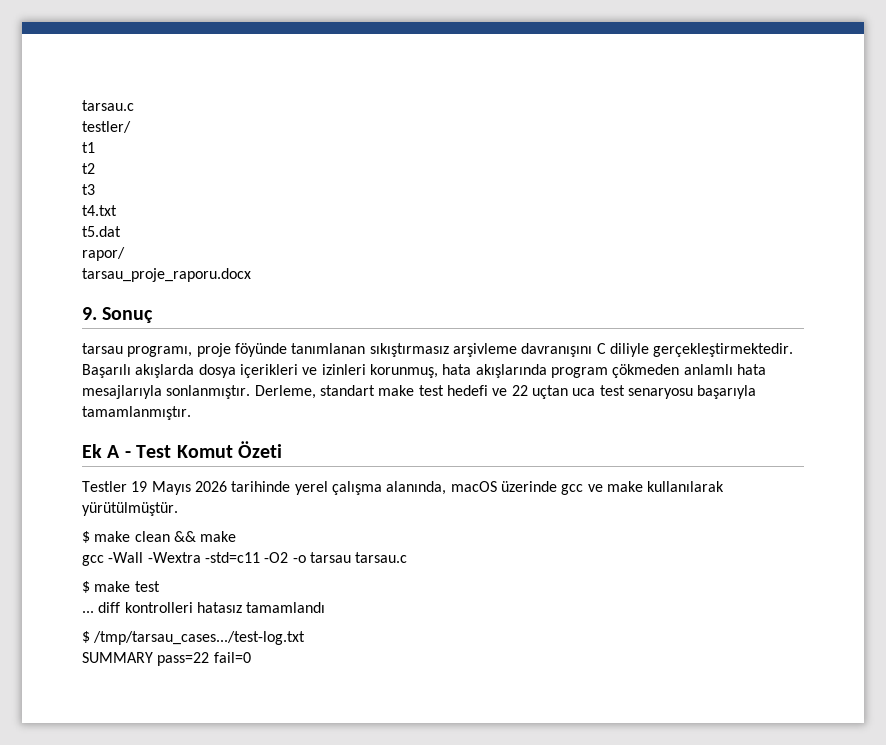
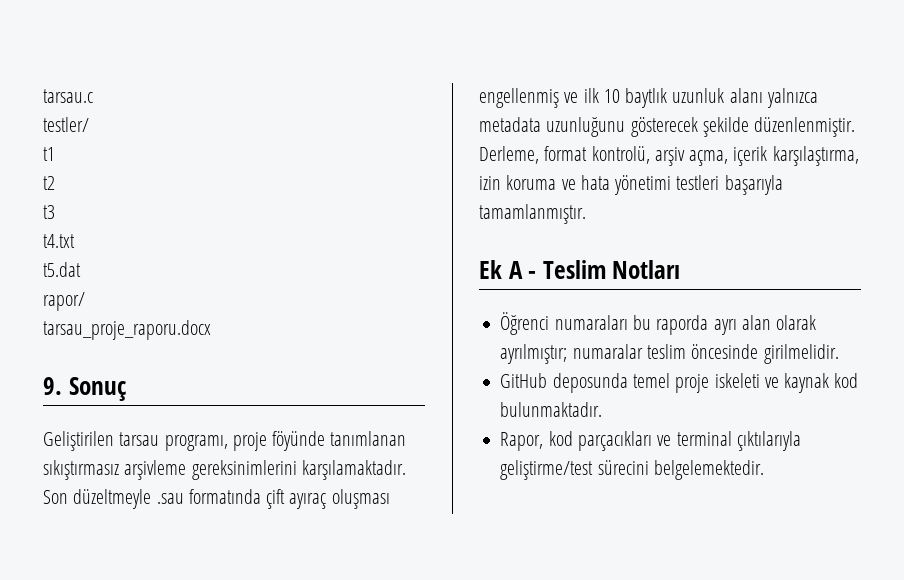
- tarsau programı, proje föyünde tanımlanan sıkıştırmasız arşivleme davranışını C diliyle gerçekleştirmektedir. Başarılı akışlarda dosya içerikleri ve izinleri korunmuş, hata akışlarında program çökmeden anlamlı hata mesajlarıyla sonlanmıştır. Derleme, standart make test hedefi ve 22 uçtan uca test senaryosu başarıyla tamamlanmıştır.
+ Geliştirilen tarsau programı, proje föyünde tanımlanan sıkıştırmasız arşivleme gereksinimlerini karşılamaktadır. Son düzeltmeyle .sau formatında çift ayıraç oluşması engellenmiş ve ilk 10 baytlık uzunluk alanı yalnızca metadata uzunluğunu gösterecek şekilde düzenlenmiştir. Derleme, format kontrolü, arşiv açma, içerik karşılaştırma, izin koruma ve hata yönetimi testleri başarıyla tamamlanmıştır.
- Ek A - Test Komut Özeti
- Testler 19 Mayıs 2026 tarihinde yerel çalışma alanında, macOS üzerinde gcc ve make kullanılarak yürütülmüştür.
- $ make clean && make
- gcc -Wall -Wextra -std=c11 -O2 -o tarsau tarsau.c
- $ make test
- ... diff kontrolleri hatasız tamamlandı
- $ /tmp/tarsau_cases.../test-log.txt
- SUMMARY pass=22 fail=0
+ Ek A - Teslim Notları
+ Öğrenci numaraları bu raporda ayrı alan olarak ayrılmıştır; numaralar teslim öncesinde girilmelidir.
+ GitHub deposunda temel proje iskeleti ve kaynak kod bulunmaktadır.
+ Rapor, kod parçacıkları ve terminal çıktılarıyla geliştirme/test sürecini belgelemektedir.

